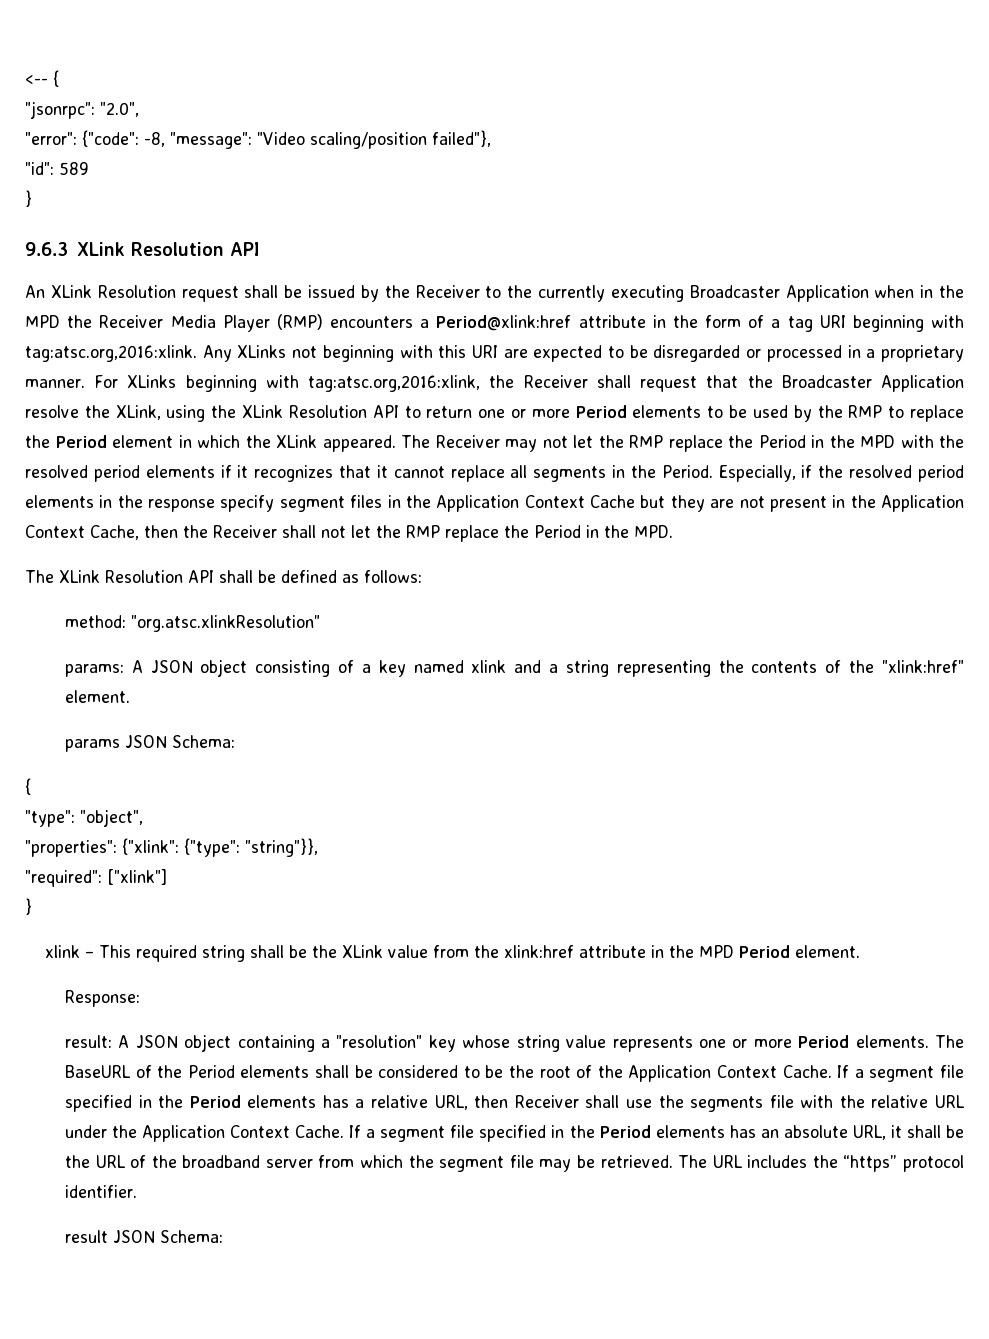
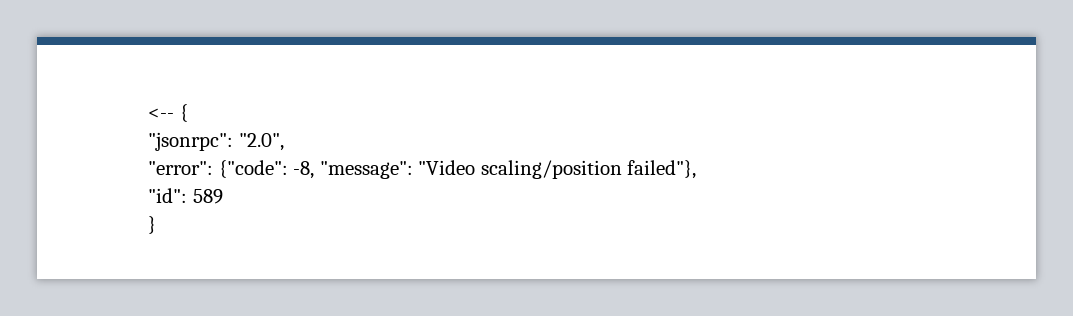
- 9.6.3 XLink Resolution API
- An XLink Resolution request shall be issued by the Receiver to the currently executing Broadcaster Application when in the MPD the Receiver Media Player (RMP) encounters a Period@xlink:href attribute in the form of a tag URI beginning with tag:atsc.org,2016:xlink. Any XLinks not beginning with this URI are expected to be disregarded or processed in a proprietary manner. For XLinks beginning with tag:atsc.org,2016:xlink, the Receiver shall request that the Broadcaster Application resolve the XLink, using the XLink Resolution API to return one or more Period elements to be used by the RMP to replace the Period element in which the XLink appeared. The Receiver may not let the RMP replace the Period in the MPD with the resolved period elements if it recognizes that it cannot replace all segments in the Period. Especially, if the resolved period elements in the response specify segment files in the Application Context Cache but they are not present in the Application Context Cache, then the Receiver shall not let the RMP replace the Period in the MPD.
- The XLink Resolution API shall be defined as follows:
- method: "org.atsc.xlinkResolution"
- params: A JSON object consisting of a key named xlink and a string representing the contents of the "xlink:href" element.
- params JSON Schema:
- {
- "type": "object",
- "properties": {"xlink": {"type": "string"}},
- "required": ["xlink"]
- }
- xlink – This required string shall be the XLink value from the xlink:href attribute in the MPD Period element.
- Response:
- result: A JSON object containing a "resolution" key whose string value represents one or more Period elements. The BaseURL of the Period elements shall be considered to be the root of the Application Context Cache. If a segment file specified in the Period elements has a relative URL, then Receiver shall use the segments file with the relative URL under the Application Context Cache. If a segment file specified in the Period elements has an absolute URL, it shall be the URL of the broadband server from which the segment file may be retrieved. The URL includes the “https” protocol identifier.
- result JSON Schema:

